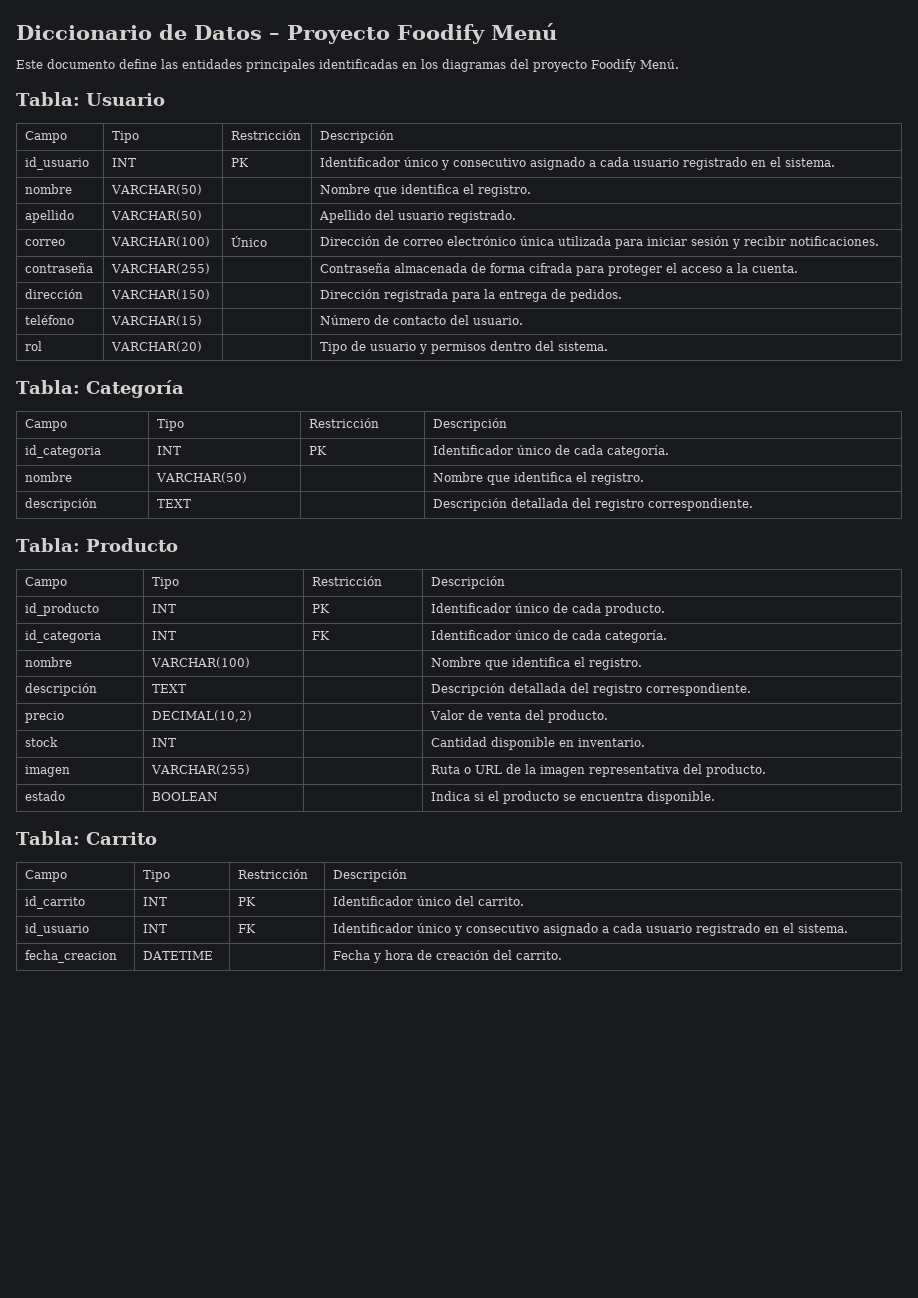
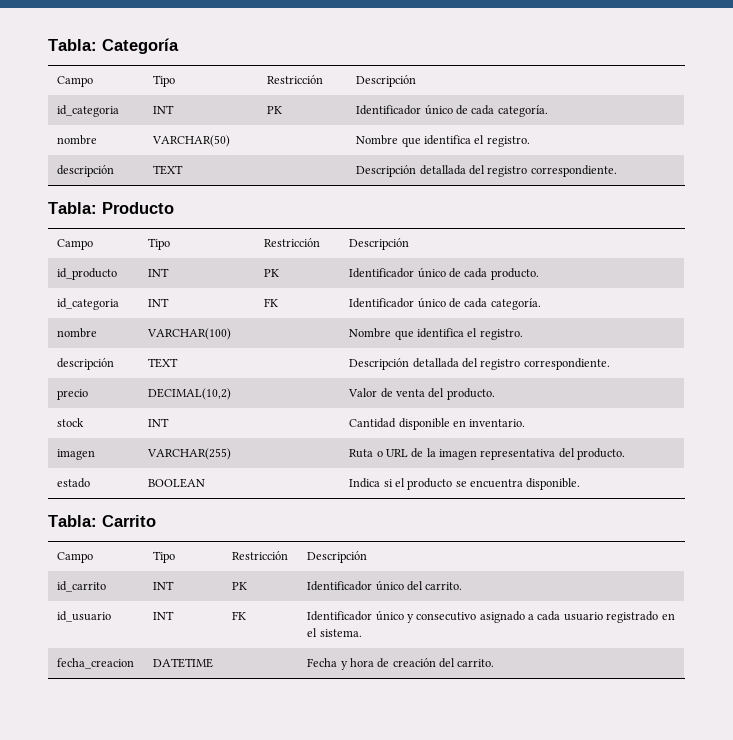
- Diccionario de Datos – Proyecto Foodify Menú
- Este documento define las entidades principales identificadas en los diagramas del proyecto Foodify Menú.
- Tabla: Usuario
- Campo | Tipo | Restricción | Descripción
- id_usuario | INT | PK | Identificador único y consecutivo asignado a cada usuario registrado en el sistema.
- nombre | VARCHAR(50) | | Nombre que identifica el registro.
- apellido | VARCHAR(50) | | Apellido del usuario registrado.
- correo | VARCHAR(100) | Único | Dirección de correo electrónico única utilizada para iniciar sesión y recibir notificaciones.
- contraseña | VARCHAR(255) | | Contraseña almacenada de forma cifrada para proteger el acceso a la cuenta.
- dirección | VARCHAR(150) | | Dirección registrada para la entrega de pedidos.
- teléfono | VARCHAR(15) | | Número de contacto del usuario.
- rol | VARCHAR(20) | | Tipo de usuario y permisos dentro del sistema.

